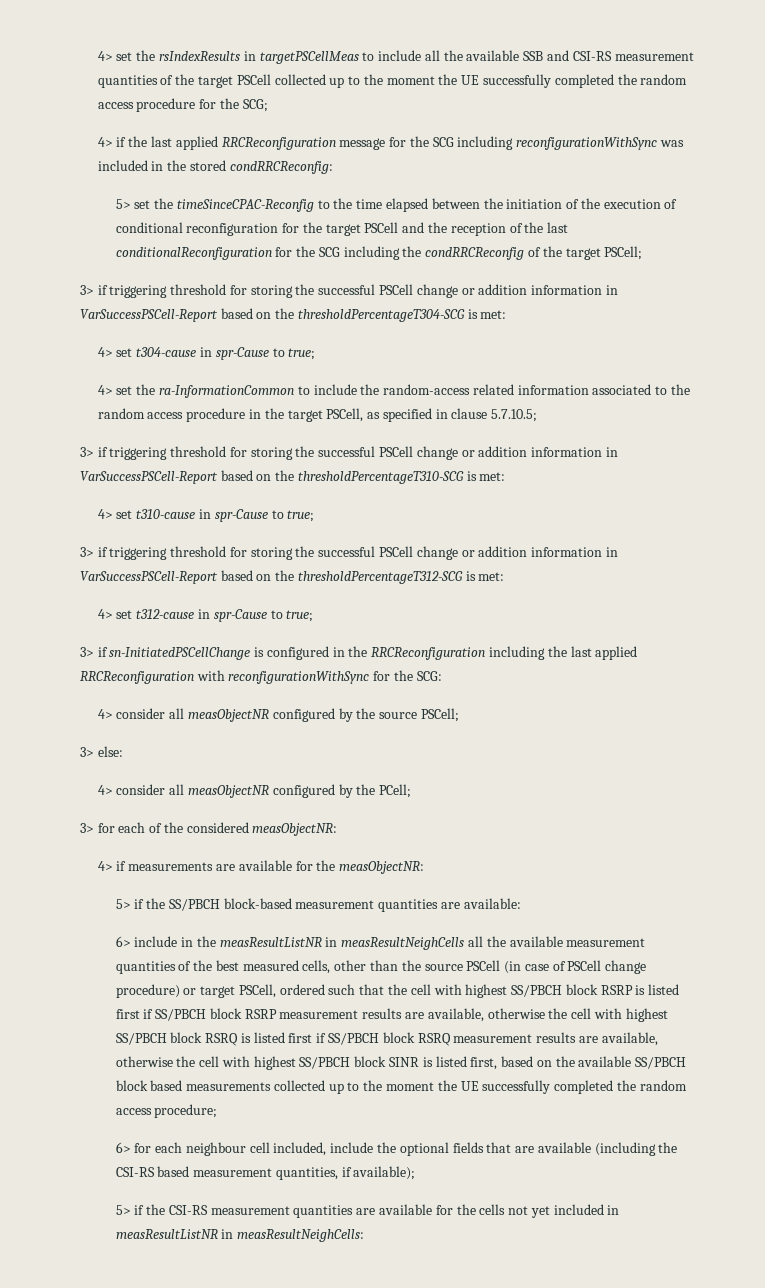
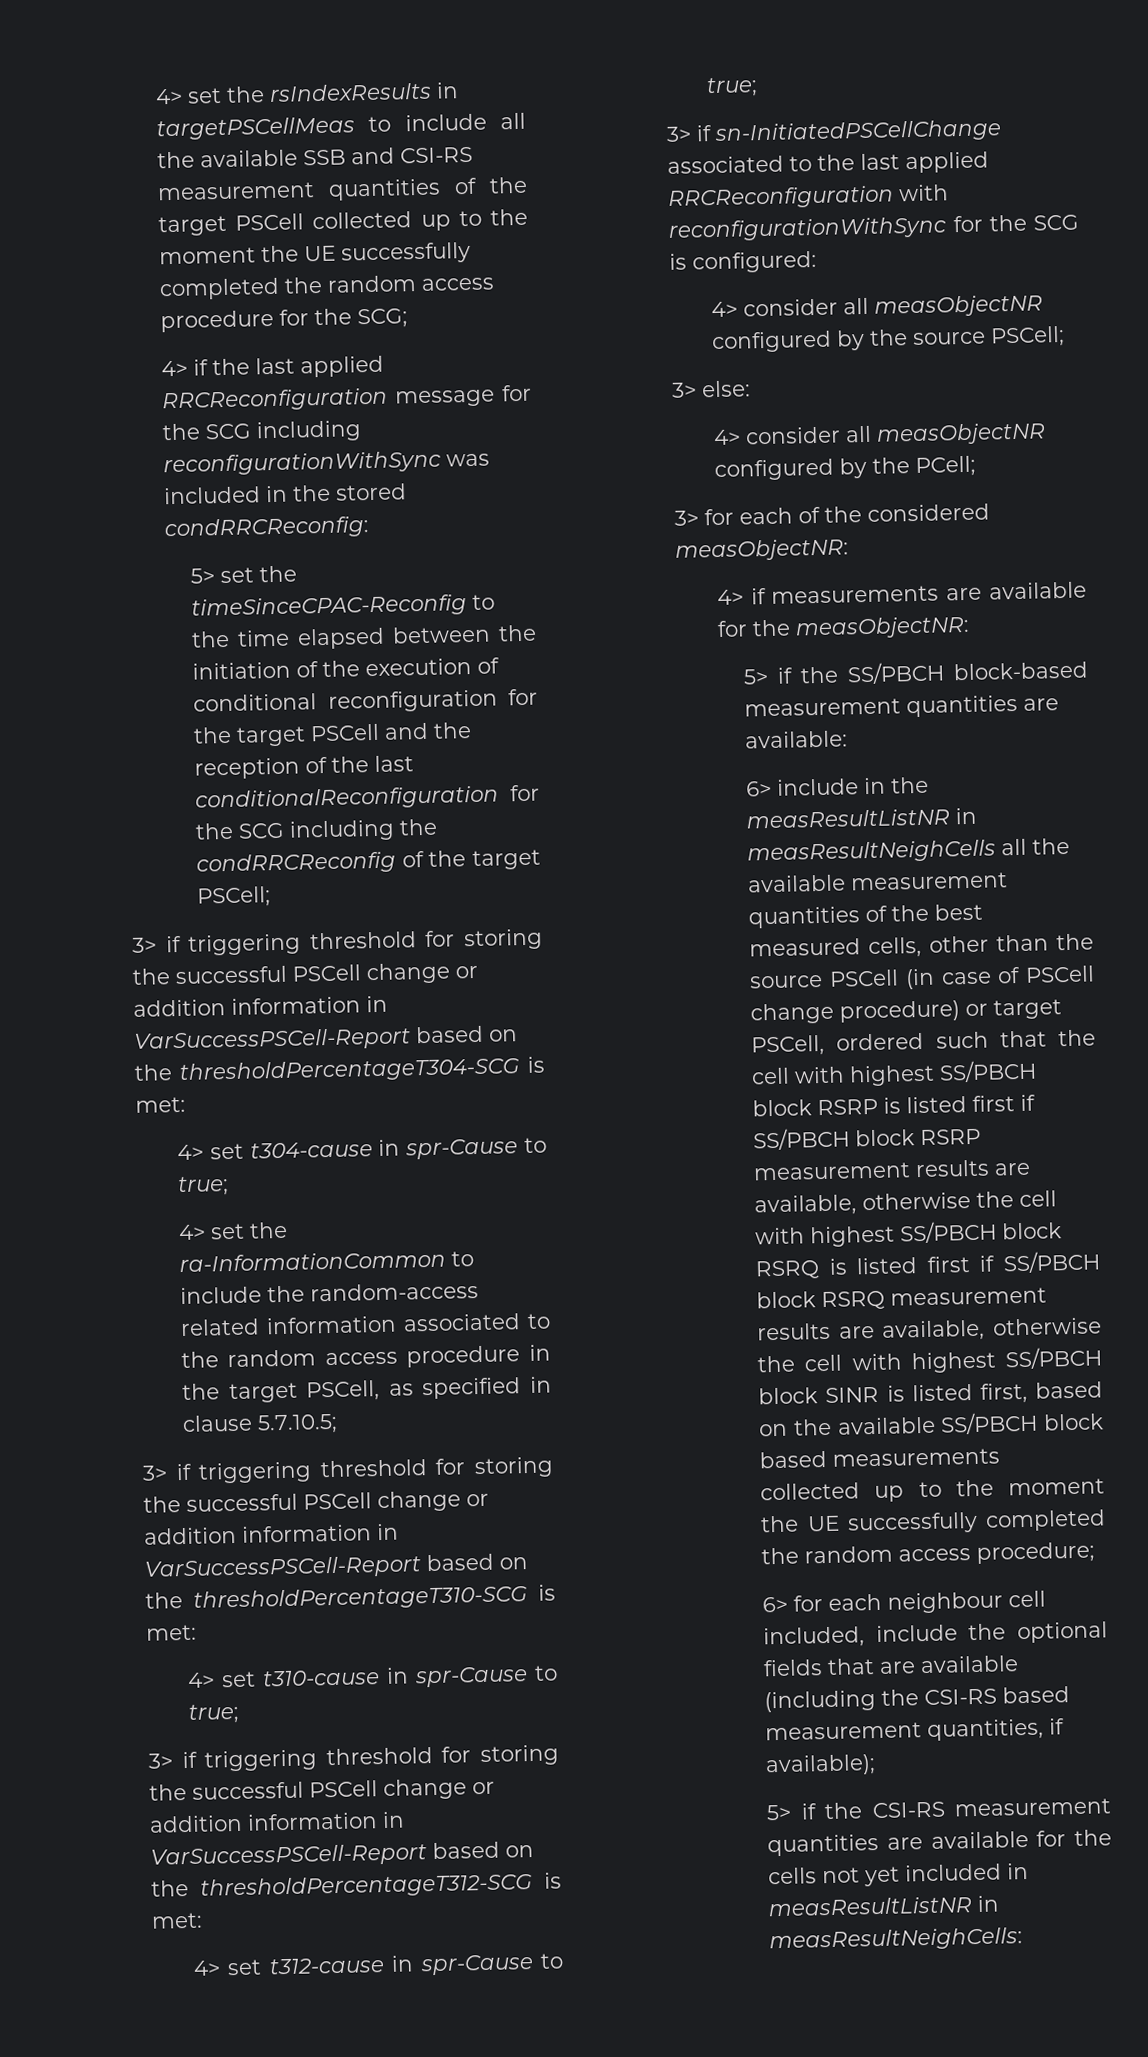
- 3> if sn-InitiatedPSCellChange is configured in the RRCReconfiguration including the last applied RRCReconfiguration with reconfigurationWithSync for the SCG:
+ 3> if sn-InitiatedPSCellChange associated to the last applied RRCReconfiguration with reconfigurationWithSync for the SCG is configured:

